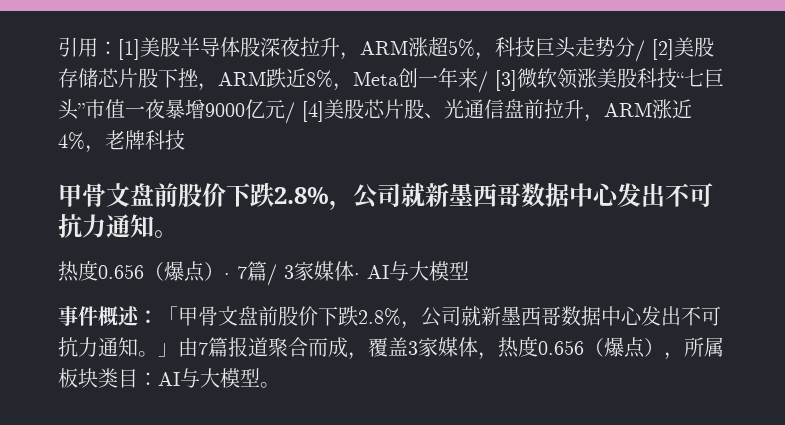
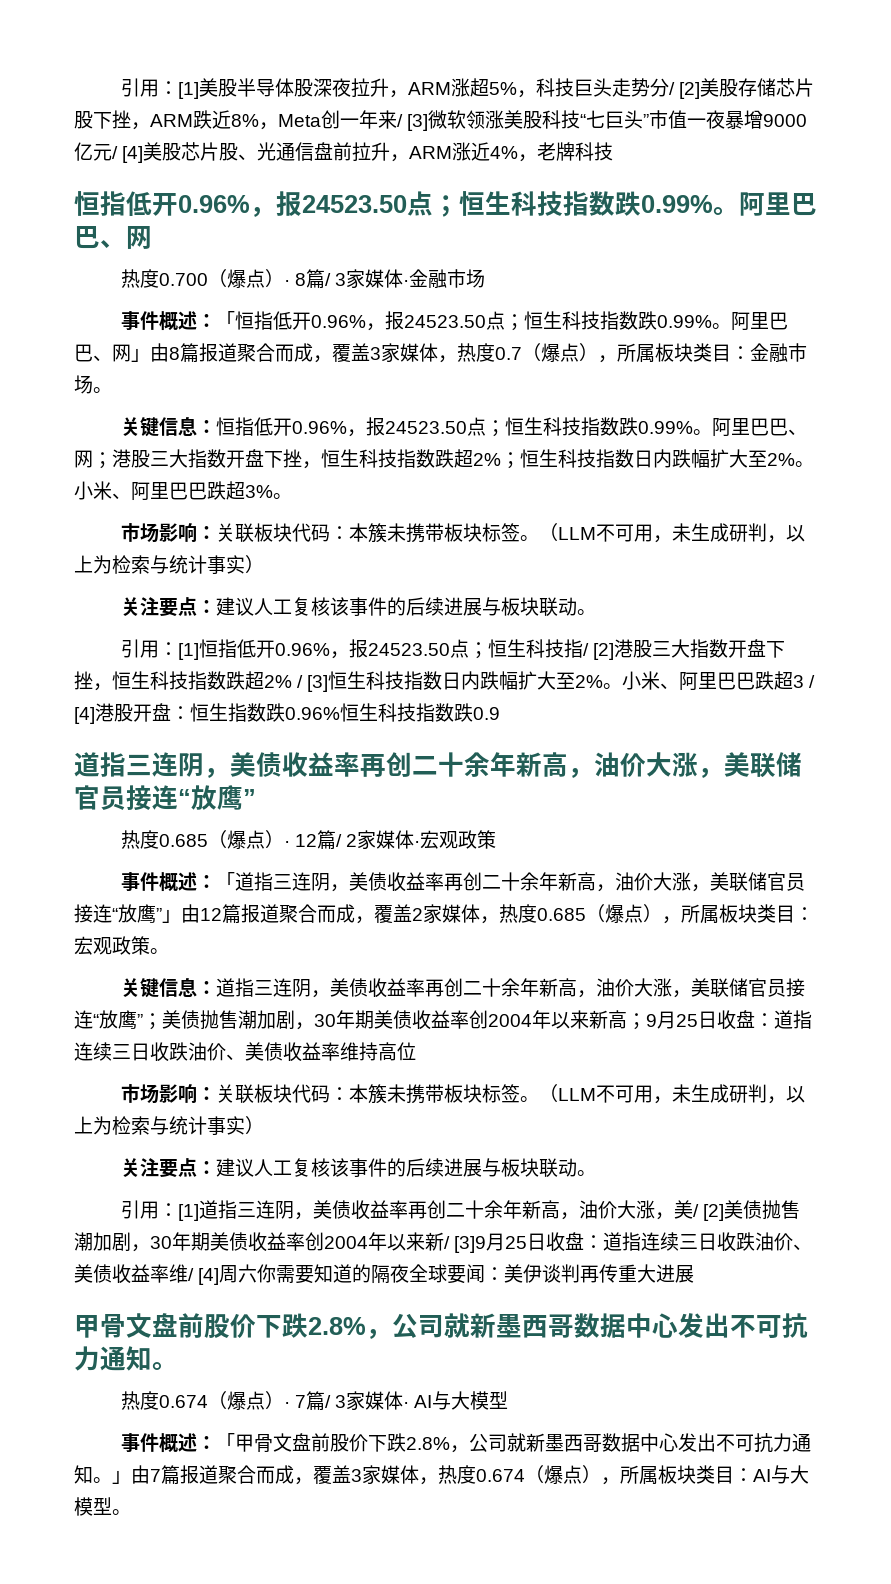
  引用：[1]美股半导体股深夜拉升，ARM涨超5%，科技巨头走势分/ [2]美股存储芯片股下挫，ARM跌近8%，Meta创一年来/ [3]微软领涨美股科技“七巨头”市值一夜暴增9000亿元/ [4]美股芯片股、光通信盘前拉升，ARM涨近4%，老牌科技
+ 恒指低开0.96%，报24523.50点；恒生科技指数跌0.99%。阿里巴巴、网
+ 热度0.700（爆点）· 8篇/ 3家媒体·金融市场
+ 事件概述：「恒指低开0.96%，报24523.50点；恒生科技指数跌0.99%。阿里巴巴、网」由8篇报道聚合而成，覆盖3家媒体，热度0.7（爆点），所属板块类目：金融市场。
+ 关键信息：恒指低开0.96%，报24523.50点；恒生科技指数跌0.99%。阿里巴巴、网；港股三大指数开盘下挫，恒生科技指数跌超2%；恒生科技指数日内跌幅扩大至2%。小米、阿里巴巴跌超3%。
+ 市场影响：关联板块代码：本簇未携带板块标签。（LLM不可用，未生成研判，以上为检索与统计事实）
+ 关注要点：建议人工复核该事件的后续进展与板块联动。
+ 引用：[1]恒指低开0.96%，报24523.50点；恒生科技指/ [2]港股三大指数开盘下挫，恒生科技指数跌超2% / [3]恒生科技指数日内跌幅扩大至2%。小米、阿里巴巴跌超3 / [4]港股开盘：恒生指数跌0.96%恒生科技指数跌0.9
+ 道指三连阴，美债收益率再创二十余年新高，油价大涨，美联储官员接连“放鹰”
+ 热度0.685（爆点）· 12篇/ 2家媒体·宏观政策
+ 事件概述：「道指三连阴，美债收益率再创二十余年新高，油价大涨，美联储官员接连“放鹰”」由12篇报道聚合而成，覆盖2家媒体，热度0.685（爆点），所属板块类目：宏观政策。
+ 关键信息：道指三连阴，美债收益率再创二十余年新高，油价大涨，美联储官员接连“放鹰”；美债抛售潮加剧，30年期美债收益率创2004年以来新高；9月25日收盘：道指连续三日收跌油价、美债收益率维持高位
+ 市场影响：关联板块代码：本簇未携带板块标签。（LLM不可用，未生成研判，以上为检索与统计事实）
+ 关注要点：建议人工复核该事件的后续进展与板块联动。
+ 引用：[1]道指三连阴，美债收益率再创二十余年新高，油价大涨，美/ [2]美债抛售潮加剧，30年期美债收益率创2004年以来新/ [3]9月25日收盘：道指连续三日收跌油价、美债收益率维/ [4]周六你需要知道的隔夜全球要闻：美伊谈判再传重大进展
- 热度0.656（爆点）· 7篇/ 3家媒体· AI与大模型
+ 热度0.674（爆点）· 7篇/ 3家媒体· AI与大模型
- 事件概述：「甲骨文盘前股价下跌2.8%，公司就新墨西哥数据中心发出不可抗力通知。」由7篇报道聚合而成，覆盖3家媒体，热度0.656（爆点），所属板块类目：AI与大模型。
+ 事件概述：「甲骨文盘前股价下跌2.8%，公司就新墨西哥数据中心发出不可抗力通知。」由7篇报道聚合而成，覆盖3家媒体，热度0.674（爆点），所属板块类目：AI与大模型。

